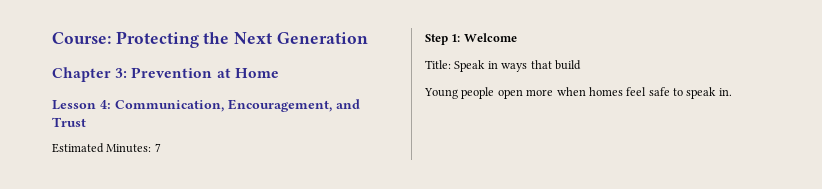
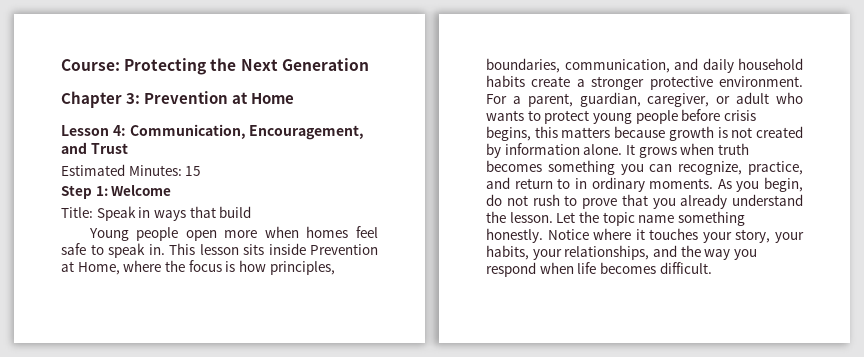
- Estimated Minutes: 7
+ Estimated Minutes: 15
+ This lesson sits inside Prevention at Home, where the focus is how principles, boundaries, communication, and daily household habits create a stronger protective environment. For a parent, guardian, caregiver, or adult who wants to protect young people before crisis begins, this matters because growth is not created by information alone. It grows when truth becomes something you can recognize, practice, and return to in ordinary moments. As you begin, do not rush to prove that you already understand the lesson. Let the topic name something honestly. Notice where it touches your story, your habits, your relationships, and the way you respond when life becomes difficult.

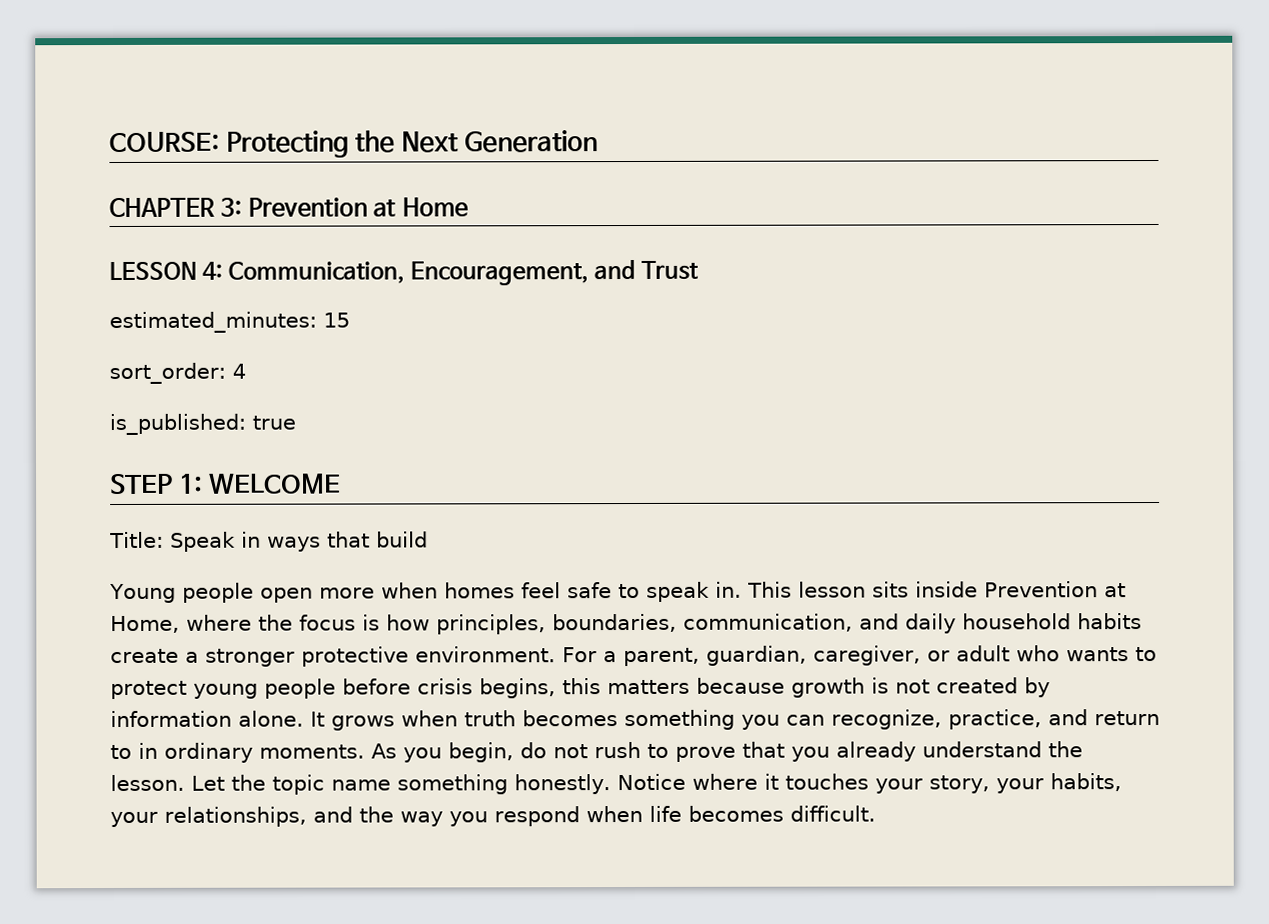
- Course: Protecting the Next Generation
+ COURSE: Protecting the Next Generation
- Chapter 3: Prevention at Home
+ CHAPTER 3: Prevention at Home
- Lesson 4: Communication, Encouragement, and Trust
+ LESSON 4: Communication, Encouragement, and Trust
- Estimated Minutes: 15
+ estimated_minutes: 15
- Step 1: Welcome
+ sort_order: 4
+ is_published: true
+ STEP 1: WELCOME

